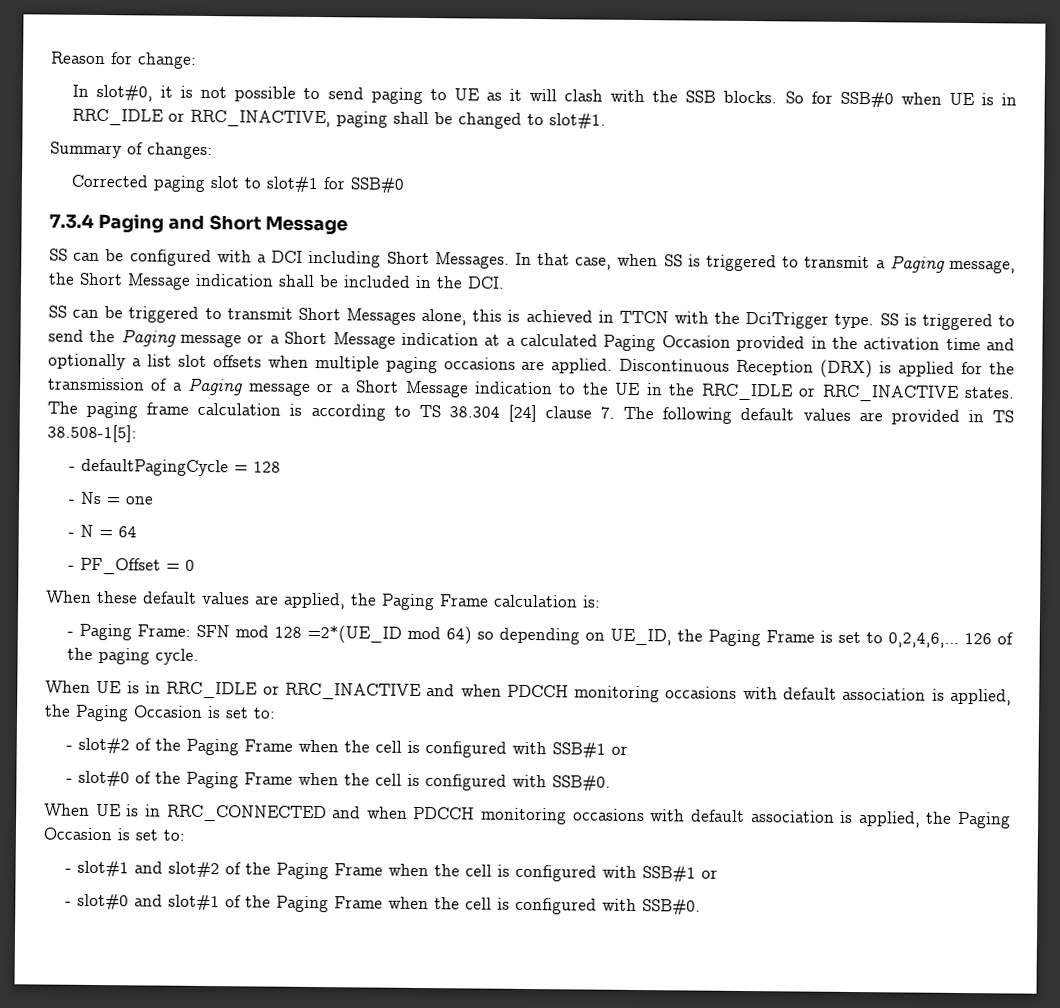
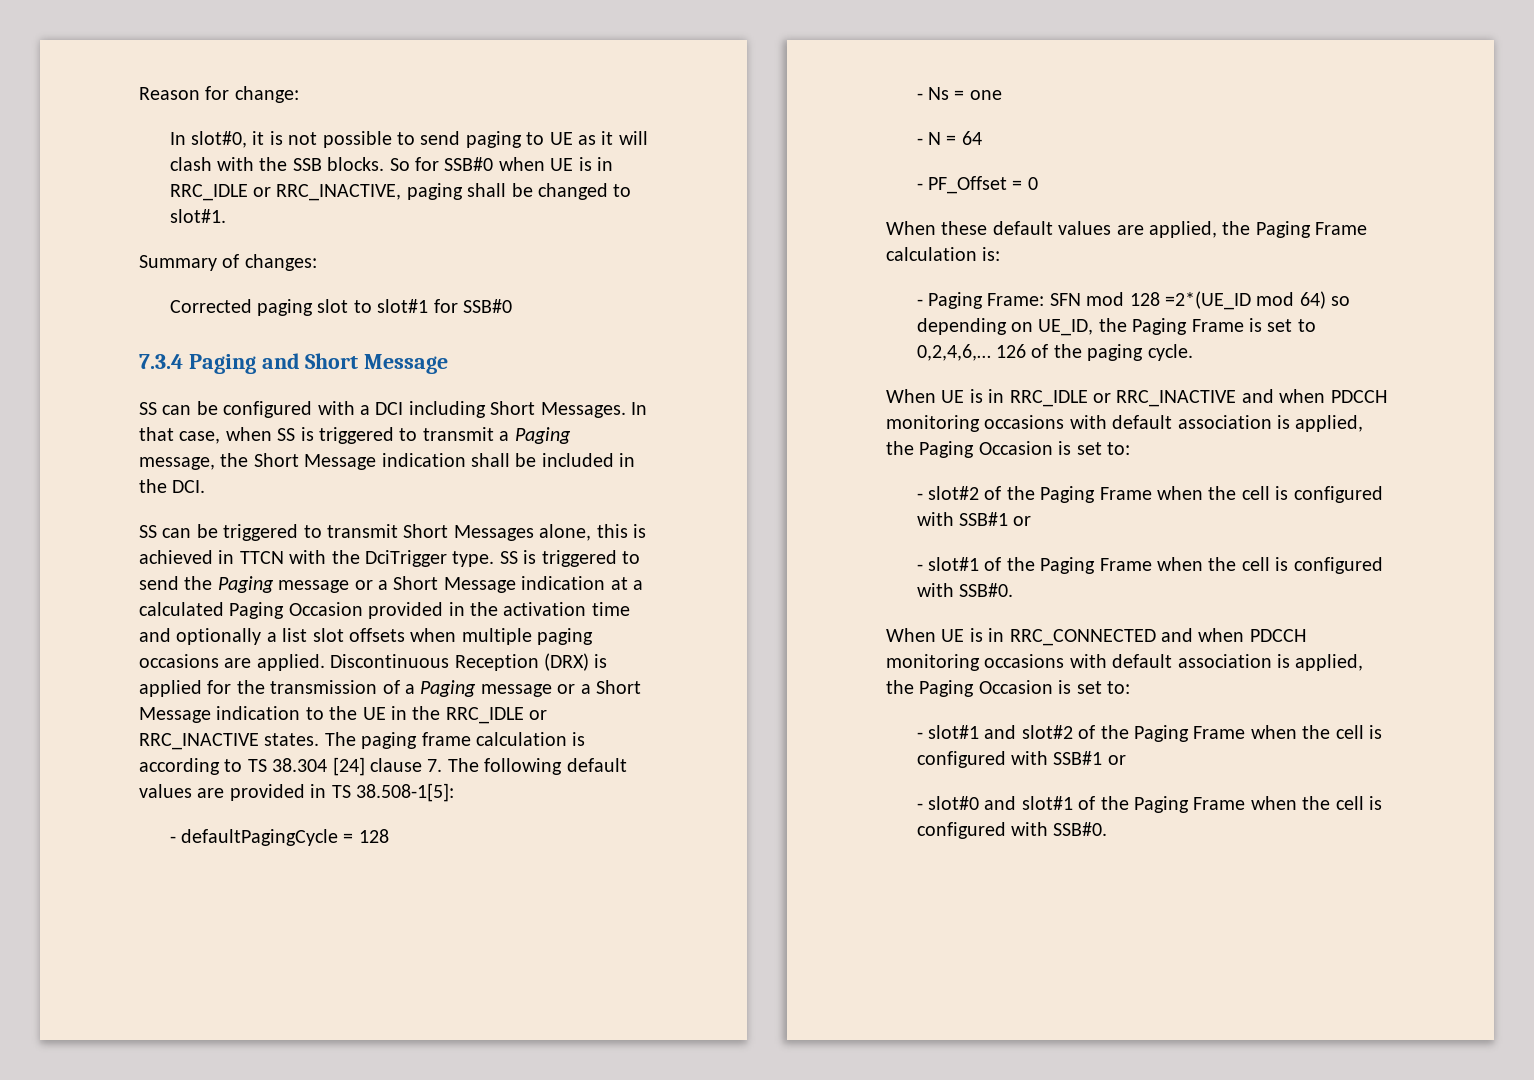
- - slot#0 of the Paging Frame when the cell is configured with SSB#0.
+ - slot#1 of the Paging Frame when the cell is configured with SSB#0.

